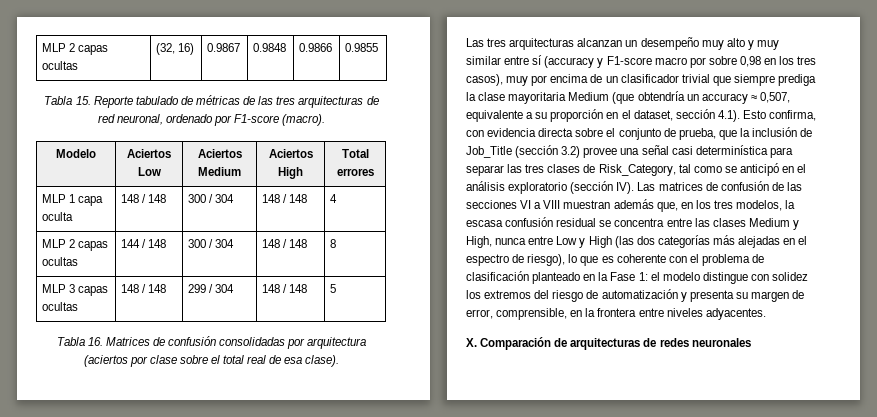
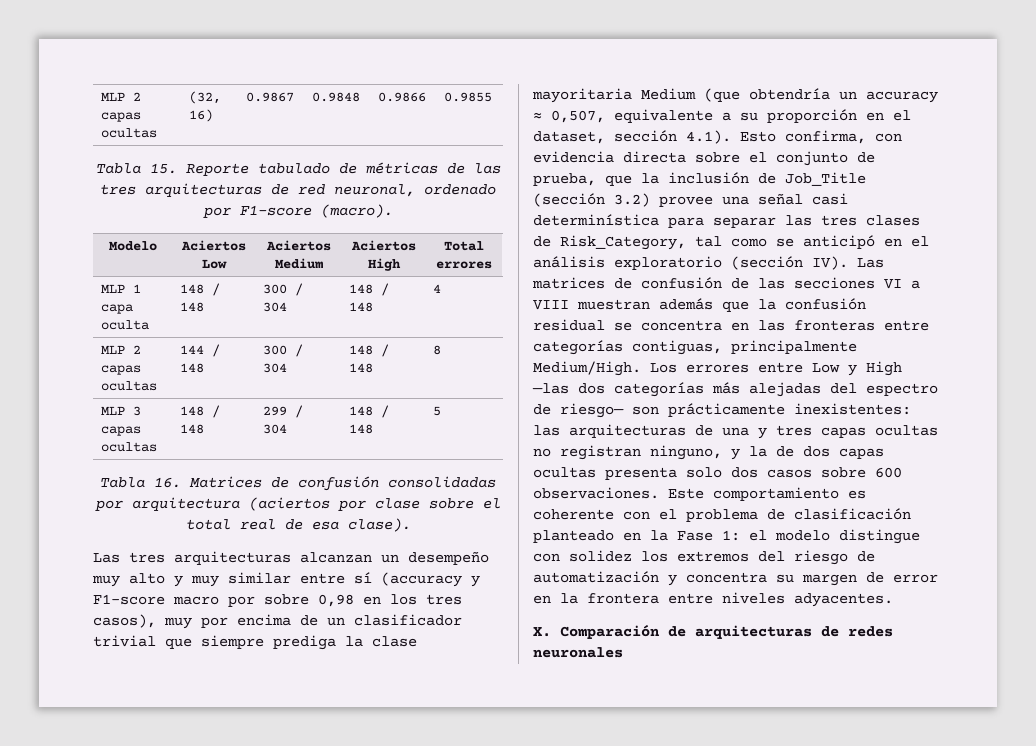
- Las tres arquitecturas alcanzan un desempeño muy alto y muy similar entre sí (accuracy y F1-score macro por sobre 0,98 en los tres casos), muy por encima de un clasificador trivial que siempre prediga la clase mayoritaria Medium (que obtendría un accuracy ≈ 0,507, equivalente a su proporción en el dataset, sección 4.1). Esto confirma, con evidencia directa sobre el conjunto de prueba, que la inclusión de Job_Title (sección 3.2) provee una señal casi determinística para separar las tres clases de Risk_Category, tal como se anticipó en el análisis exploratorio (sección IV). Las matrices de confusión de las secciones VI a VIII muestran además que, en los tres modelos, la escasa confusión residual se concentra entre las clases Medium y High, nunca entre Low y High (las dos categorías más alejadas en el espectro de riesgo), lo que es coherente con el problema de clasificación planteado en la Fase 1:
+ Las tres arquitecturas alcanzan un desempeño muy alto y muy similar entre sí (accuracy y F1-score macro por sobre 0,98 en los tres casos), muy por encima de un clasificador trivial que siempre prediga la clase mayoritaria Medium (que obtendría un accuracy ≈ 0,507, equivalente a su proporción en el dataset, sección 4.1). Esto confirma, con evidencia directa sobre el conjunto de prueba, que la inclusión de Job_Title (sección 3.2) provee una señal casi determinística para separar las tres clases de Risk_Category, tal como se anticipó en el análisis exploratorio (sección IV). Las matrices de confusión de las secciones VI a VIII muestran además que la confusión residual se concentra en las fronteras entre categorías contiguas, principalmente Medium/High. Los errores entre Low y High —las dos categorías más alejadas del espectro de riesgo— son prácticamente inexistentes: las arquitecturas de una y tres capas ocultas no registran ninguno, y la de dos capas ocultas presenta solo dos casos sobre 600 observaciones. Este comportamiento es coherente con el problema de clasificación planteado en la Fase 1:
- el modelo distingue con solidez los extremos del riesgo de automatización y presenta su margen de error, comprensible, en la frontera entre niveles adyacentes.
+ el modelo distingue con solidez los extremos del riesgo de automatización y concentra su margen de error en la frontera entre niveles adyacentes.

